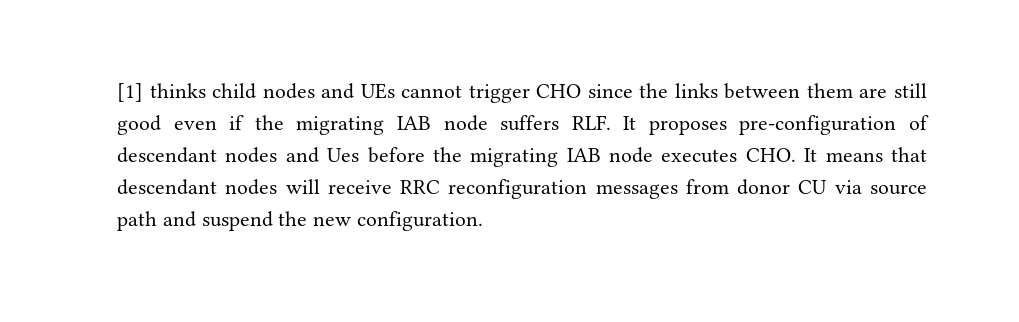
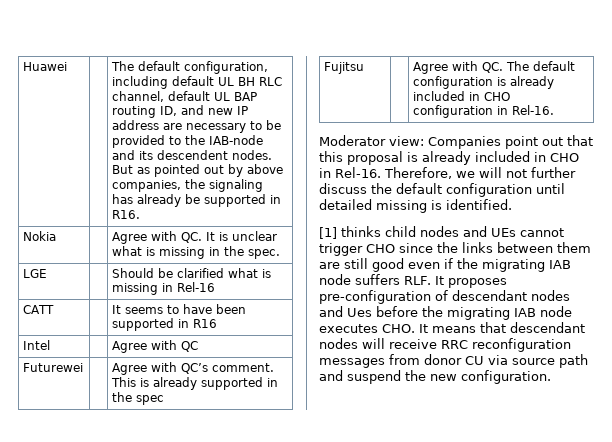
+ Huawei | | The default configuration, including default UL BH RLC channel, default UL BAP routing ID, and new IP address are necessary to be provided to the IAB-node and its descendent nodes. But as pointed out by above companies, the signaling has already be supported in R16.
+ Nokia | | Agree with QC. It is unclear what is missing in the spec.
+ LGE | | Should be clarified what is missing in Rel-16
+ CATT | | It seems to have been supported in R16
+ Intel | | Agree with QC
+ Futurewei | | Agree with QC’s comment. This is already supported in the spec
+ Fujitsu | | Agree with QC. The default configuration is already included in CHO configuration in Rel-16.
+ Moderator view: Companies point out that this proposal is already included in CHO in Rel-16. Therefore, we will not further discuss the default configuration until detailed missing is identified.

